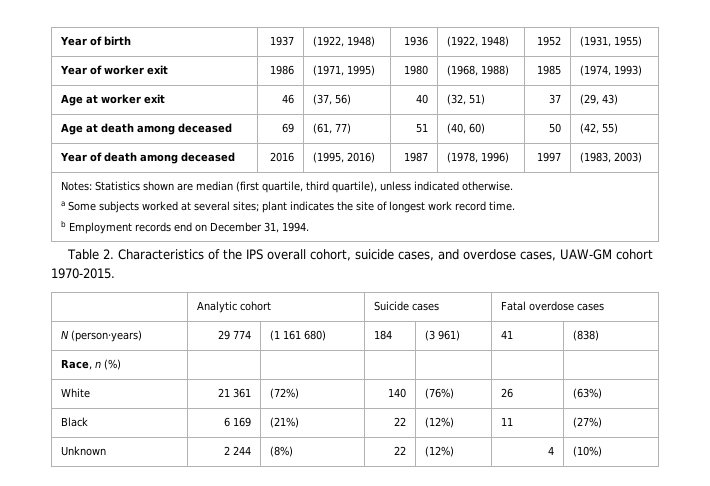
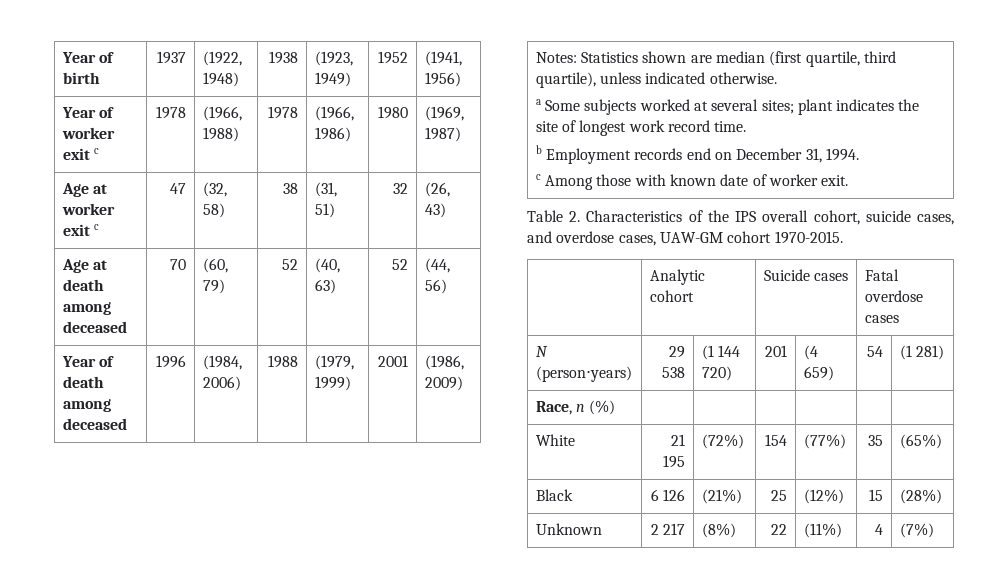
- Year of birth | 1937 | (1922, 1948) | 1936 | (1922, 1948) | 1952 | (1931, 1955)
+ Year of birth | 1937 | (1922, 1948) | 1938 | (1923, 1949) | 1952 | (1941, 1956)
- Year of worker exit | 1986 | (1971, 1995) | 1980 | (1968, 1988) | 1985 | (1974, 1993)
- Age at worker exit | 46 | (37, 56) | 40 | (32, 51) | 37 | (29, 43)
+ Year of worker exit c | 1978 | (1966, 1988) | 1978 | (1966, 1986) | 1980 | (1969, 1987)
+ Age at worker exit c | 47 | (32, 58) | 38 | (31, 51) | 32 | (26, 43)
- Age at death among deceased | 69 | (61, 77) | 51 | (40, 60) | 50 | (42, 55)
+ Age at death among deceased | 70 | (60, 79) | 52 | (40, 63) | 52 | (44, 56)
- Year of death among deceased | 2016 | (1995, 2016) | 1987 | (1978, 1996) | 1997 | (1983, 2003)
+ Year of death among deceased | 1996 | (1984, 2006) | 1988 | (1979, 1999) | 2001 | (1986, 2009)
+ c Among those with known date of worker exit.
- N (person⋅years) | 29 774 | (1 161 680) | 184 | (3 961) | 41 | (838)
+ N (person⋅years) | 29 538 | (1 144 720) | 201 | (4 659) | 54 | (1 281)
- White | 21 361 | (72%) | 140 | (76%) | 26 | (63%)
+ White | 21 195 | (72%) | 154 | (77%) | 35 | (65%)
- Black | 6 169 | (21%) | 22 | (12%) | 11 | (27%)
+ Black | 6 126 | (21%) | 25 | (12%) | 15 | (28%)
- Unknown | 2 244 | (8%) | 22 | (12%) | 4 | (10%)
+ Unknown | 2 217 | (8%) | 22 | (11%) | 4 | (7%)

